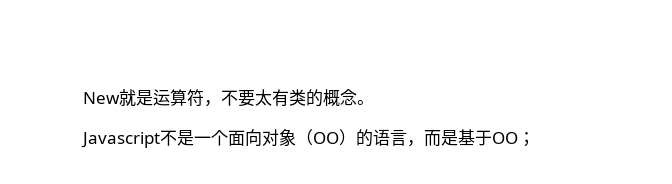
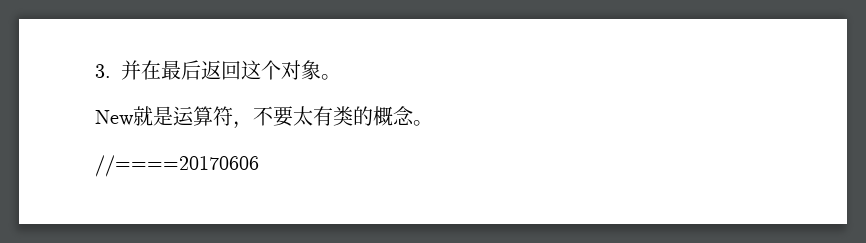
+ 3.并在最后返回这个对象。
- Javascript不是一个面向对象（OO）的语言，而是基于OO；
+ //====20170606

